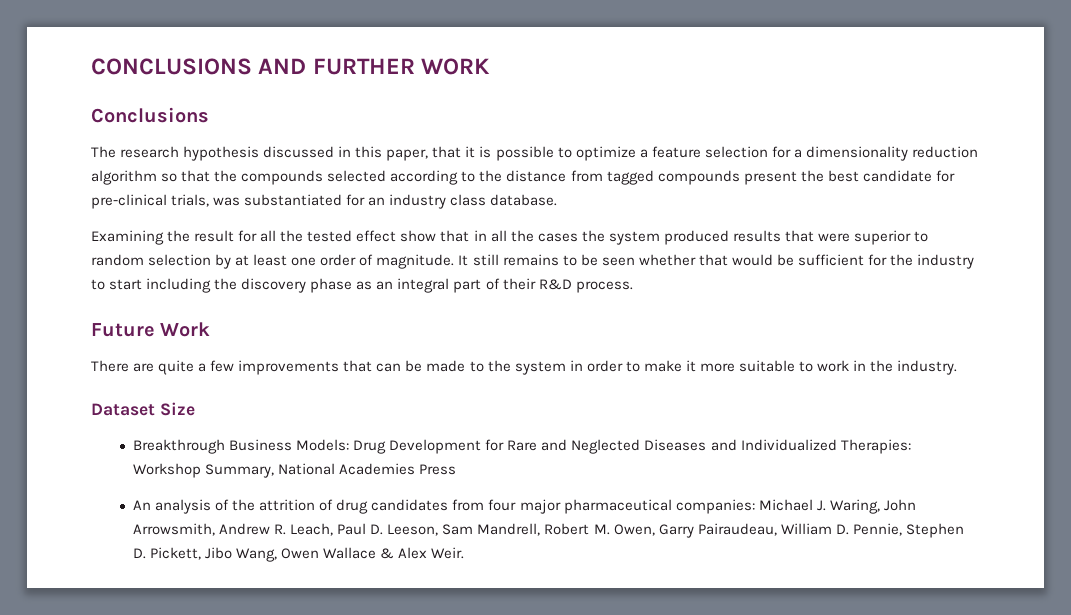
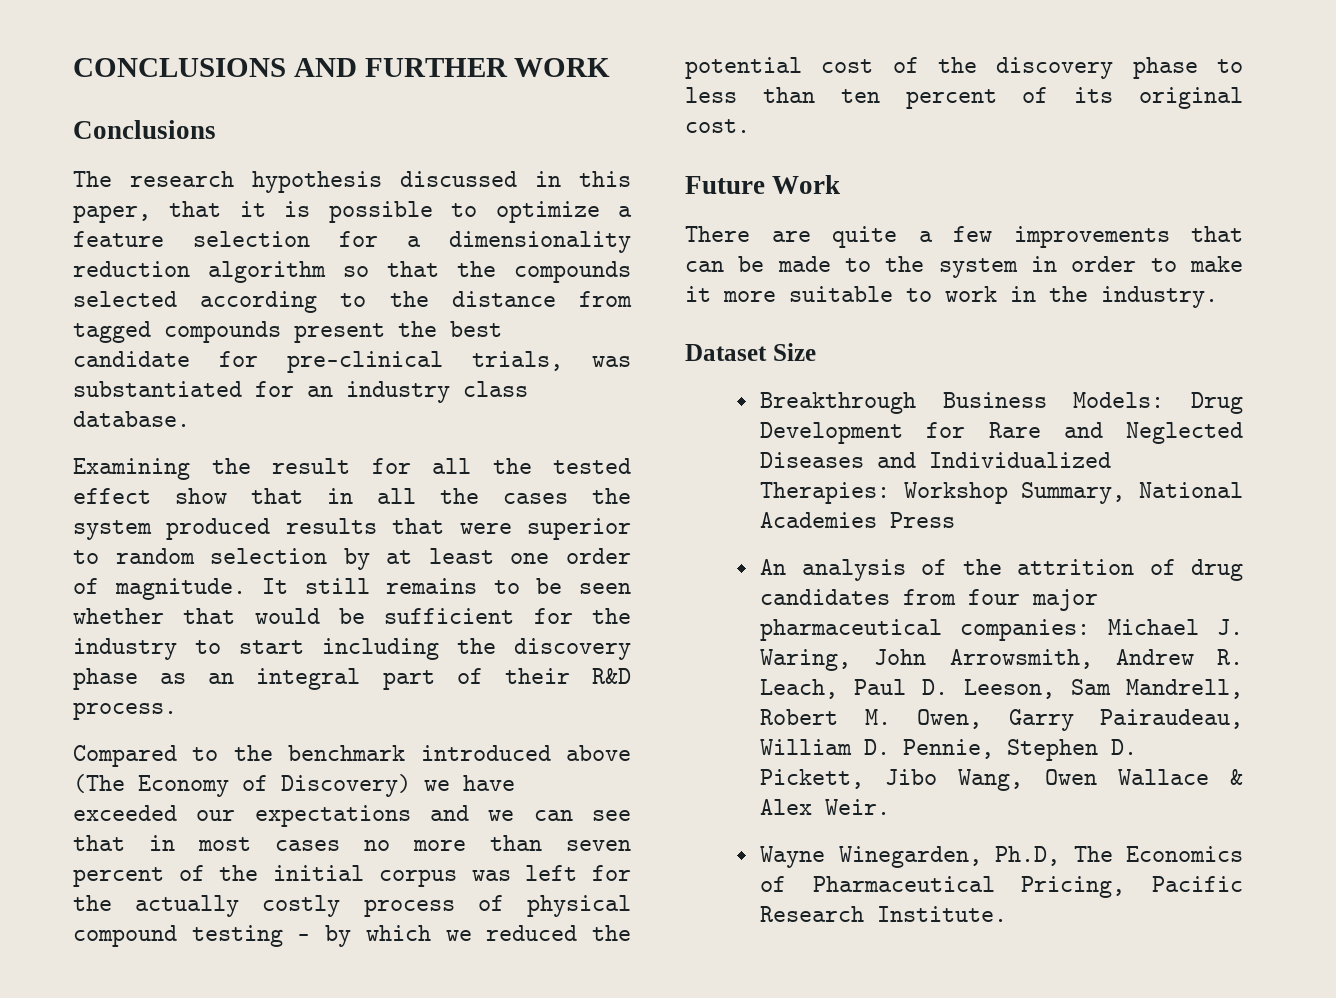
+ Compared to the benchmark introduced above (The Economy of Discovery) we have exceeded our expectations and we can see that in most cases no more than seven percent of the initial corpus was left for the actually costly process of physical compound testing – by which we reduced the potential cost of the discovery phase to less than ten percent of its original cost.
+ Wayne Winegarden, Ph.D, The Economics of Pharmaceutical Pricing, Pacific Research Institute.

